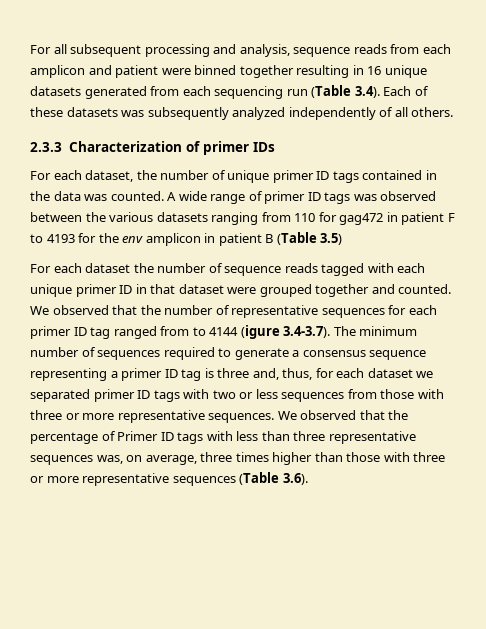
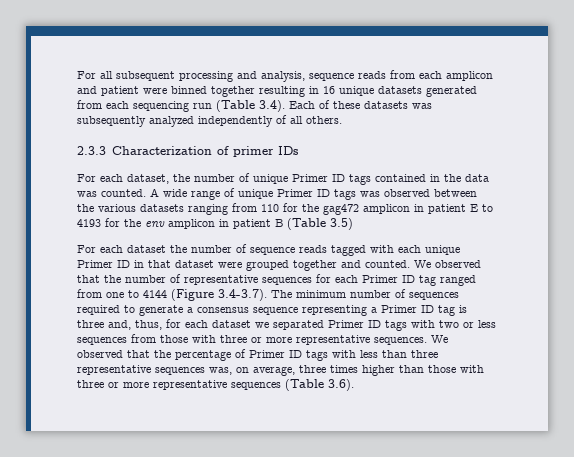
- For each dataset, the number of unique primer ID tags contained in the data was counted.
+ For each dataset, the number of unique Primer ID tags contained in the data was counted.
- A wide range of primer ID tags was observed between the various datasets ranging from 110 for gag472 in patient F to 4193 for the env amplicon in patient B (Table 3.5)
+ A wide range of unique Primer ID tags was observed between the various datasets ranging from 110 for the gag472 amplicon in patient E to 4193 for the env amplicon in patient B (Table 3.5)
- For each dataset the number of sequence reads tagged with each unique primer ID in that dataset were grouped together and counted.
+ For each dataset the number of sequence reads tagged with each unique Primer ID in that dataset were grouped together and counted.
- We observed that the number of representative sequences for each primer ID tag ranged from to 4144 (igure 3.4-3.7). The minimum number of sequences required to generate a consensus sequence representing a primer ID tag is three and, thus, for each dataset we separated primer ID tags with two or less sequences from those with three or more representative sequences.
+ We observed that the number of representative sequences for each Primer ID tag ranged from one to 4144 (Figure 3.4-3.7). The minimum number of sequences required to generate a consensus sequence representing a Primer ID tag is three and, thus, for each dataset we separated Primer ID tags with two or less sequences from those with three or more representative sequences.

